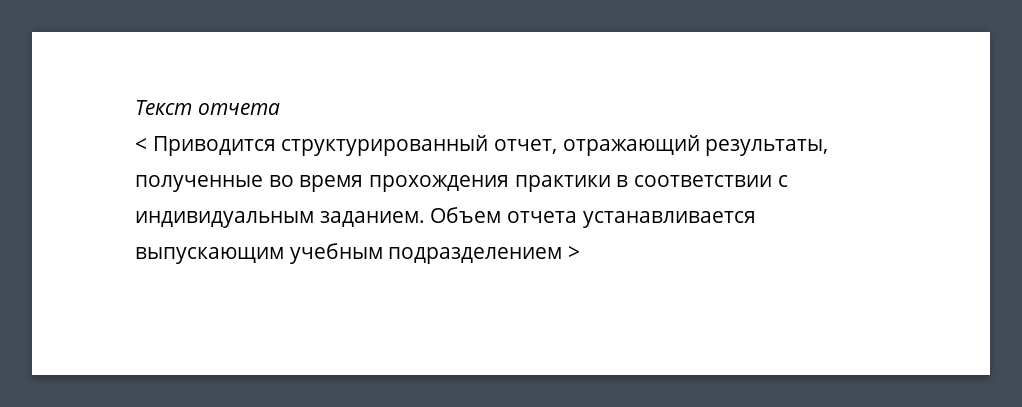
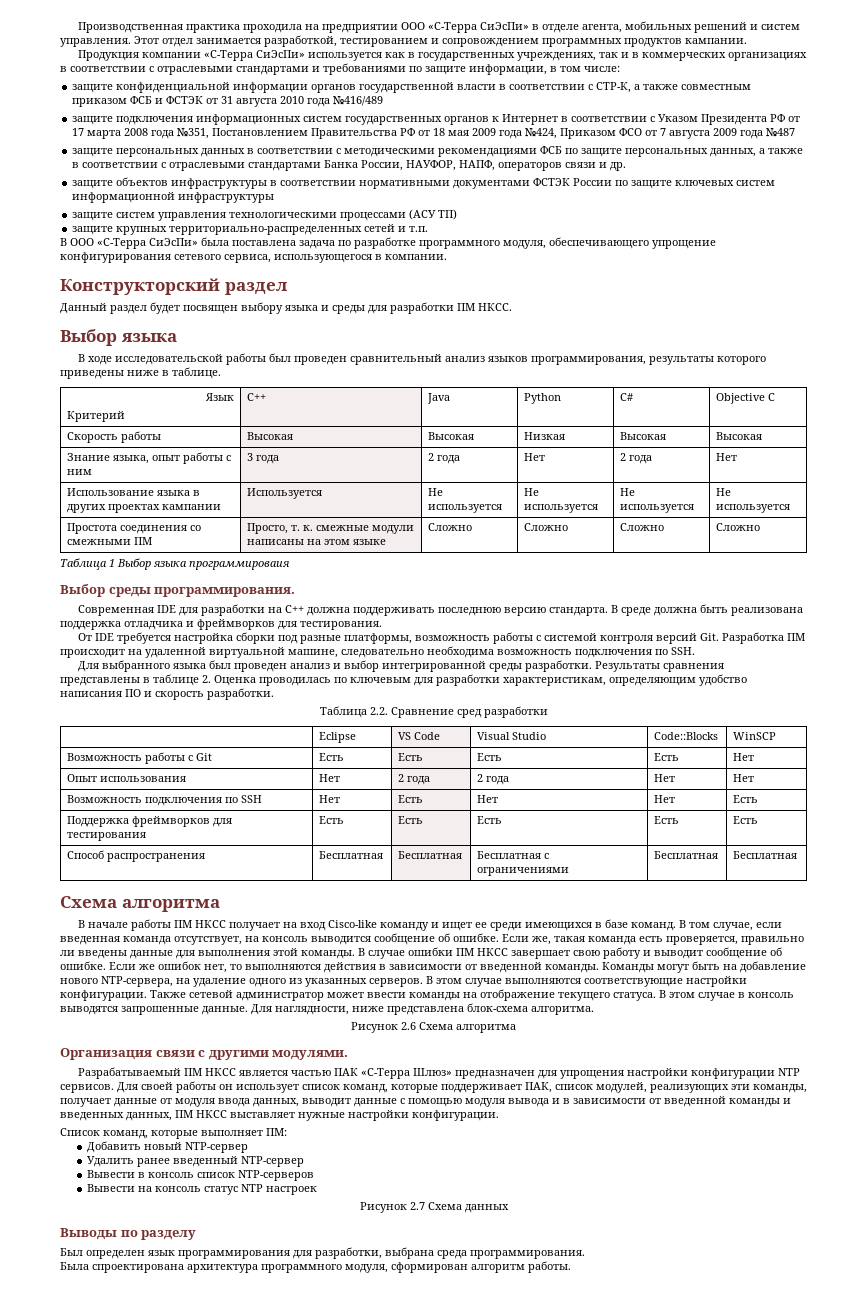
- Текст отчета
- < Приводится структурированный отчет, отражающий результаты, полученные во время прохождения практики в соответствии с индивидуальным заданием. Объем отчета устанавливается выпускающим учебным подразделением >
+ Производственная практика проходила на предприятии ООО «С-Терра СиЭсПи» в отделе агента, мобильных решений и систем управления. Этот отдел занимается разработкой, тестированием и сопровождением программных продуктов кампании.
+ Продукция компании «С-Терра СиЭсПи» используется как в государственных учреждениях, так и в коммерческих организациях в соответствии с отраслевыми стандартами и требованиями по защите информации, в том числе:
+ защите конфиденциальной информации органов государственной власти в соответствии с СТР‑К, а также совместным приказом ФСБ и ФСТЭК от 31 августа 2010 года №416/489
+ защите подключения информационных систем государственных органов к Интернет в соответствии с Указом Президента РФ от 17 марта 2008 года №351, Постановлением Правительства РФ от 18 мая 2009 года №424, Приказом ФСО от 7 августа 2009 года №487
+ защите персональных данных в соответствии с методическими рекомендациями ФСБ по защите персональных данных, а также в соответствии с отраслевыми стандартами Банка России, НАУФОР, НАПФ, операторов связи и др.
+ защите объектов инфраструктуры в соответствии нормативными документами ФСТЭК России по защите ключевых систем информационной инфраструктуры
+ защите систем управления технологическими процессами (АСУ ТП)
+ защите крупных территориально-распределенных сетей и т.п.
+ В ООО «С-Терра СиЭсПи» была поставлена задача по разработке программного модуля, обеспечивающего упрощение конфигурирования сетевого сервиса, использующегося в компании.
+ Конструкторский раздел
+ Данный раздел будет посвящен выбору языка и среды для разработки ПМ НКСС.
+ Выбор языка
+ В ходе исследовательской работы был проведен сравнительный анализ языков программирования, результаты которого приведены ниже в таблице.
+ Язык
+ Критерий | С++ | Java | Python | C# | Objective C
+ Скорость работы | Высокая | Высокая | Низкая | Высокая | Высокая
+ Знание языка, опыт работы с ним | 3 года | 2 года | Нет | 2 года | Нет
+ Использование языка в других проектах кампании | Используется | Не используется | Не используется | Не используется | Не используется
+ Простота соединения со смежными ПМ | Просто, т. к. смежные модули написаны на этом языке | Сложно | Сложно | Сложно | Сложно
+ Таблица 1 Выбор языка программироваия
+ Выбор среды программирования.
+ Современная IDE для разработки на C++ должна поддерживать последнюю версию стандарта. В среде должна быть реализована поддержка отладчика и фреймворков для тестирования.
+ От IDE требуется настройка сборки под разные платформы, возможность работы с системой контроля версий Git. Разработка ПМ происходит на удаленной виртуальной машине, следовательно необходима возможность подключения по SSH.
+ Для выбранного языка был проведен анализ и выбор интегрированной среды разработки. Результаты сравнения представлены в таблице 2. Оценка проводилась по ключевым для разработки характеристикам, определяющим удобство написания ПО и скорость разработки.
+ Таблица 2.2. Сравнение сред разработки
+ | Eclipse | VS Code | Visual Studio | Code::Blocks | WinSCP
+ Возможность работы с Git | Есть | Есть | Есть | Есть | Нет
+ Опыт использования | Нет | 2 года | 2 года | Нет | Нет
+ Возможность подключения по SSH | Нет | Есть | Нет | Нет | Есть
+ Поддержка фреймворков для тестирования | Есть | Есть | Есть | Есть | Есть
+ Способ распространения | Бесплатная | Бесплатная | Бесплатная с ограничениями | Бесплатная | Бесплатная
+ Схема алгоритма
+ В начале работы ПМ НКСС получает на вход Cisco-like команду и ищет ее среди имеющихся в базе команд. В том случае, если введенная команда отсутствует, на консоль выводится сообщение об ошибке. Если же, такая команда есть проверяется, правильно ли введены данные для выполнения этой команды. В случае ошибки ПМ НКСС завершает свою работу и выводит сообщение об ошибке. Если же ошибок нет, то выполняются действия в зависимости от введенной команды. Команды могут быть на добавление нового NTP-сервера, на удаление одного из указанных серверов. В этом случае выполняются соответствующие настройки конфигурации. Также сетевой администратор может ввести команды на отображение текущего статуса. В этом случае в консоль выводятся запрошенные данные. Для наглядности, ниже представлена блок-схема алгоритма.
+ Рисунок 2.6 Схема алгоритма
+ Организация связи с другими модулями.
+ Разрабатываемый ПМ НКСС является частью ПАК «С-Терра Шлюз» предназначен для упрощения настройки конфигурации NTP сервисов. Для своей работы он использует список команд, которые поддерживает ПАК, список модулей, реализующих эти команды, получает данные от модуля ввода данных, выводит данные с помощью модуля вывода и в зависимости от введенной команды и введенных данных, ПМ НКСС выставляет нужные настройки конфигурации.
+ Список команд, которые выполняет ПМ:
+ Добавить новый NTP-сервер
+ Удалить ранее введенный NTP-сервер
+ Вывести в консоль список NTP-серверов
+ Вывести на консоль статус NTP настроек
+ Рисунок 2.7 Схема данных
+ Выводы по разделу
+ Был определен язык программирования для разработки, выбрана среда программирования.
+ Была спроектирована архитектура программного модуля, сформирован алгоритм работы.

